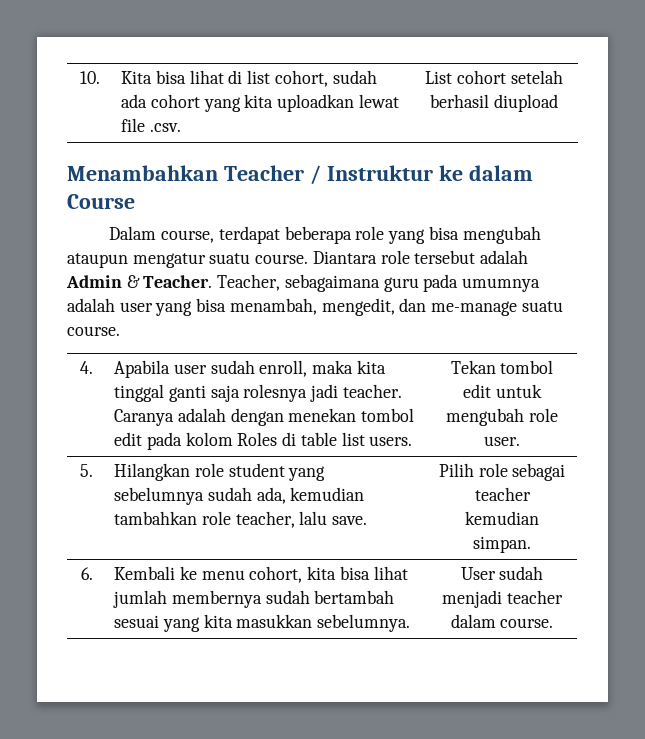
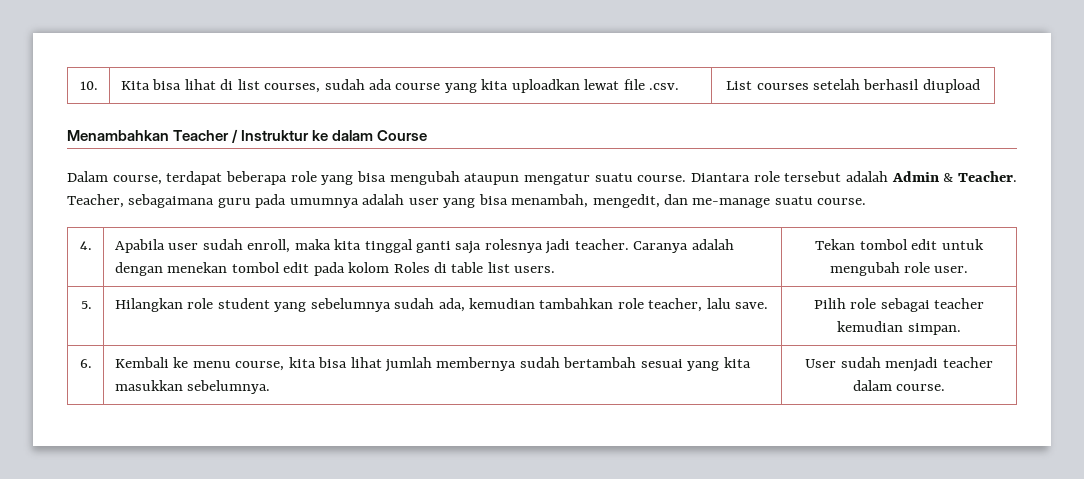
- 10. | Kita bisa lihat di list cohort, sudah ada cohort yang kita uploadkan lewat file .csv. | List cohort setelah berhasil diupload
+ 10. | Kita bisa lihat di list courses, sudah ada course yang kita uploadkan lewat file .csv. | List courses setelah berhasil diupload
- 6. | Kembali ke menu cohort, kita bisa lihat jumlah membernya sudah bertambah sesuai yang kita masukkan sebelumnya. | User sudah menjadi teacher dalam course.
+ 6. | Kembali ke menu course, kita bisa lihat jumlah membernya sudah bertambah sesuai yang kita masukkan sebelumnya. | User sudah menjadi teacher dalam course.

